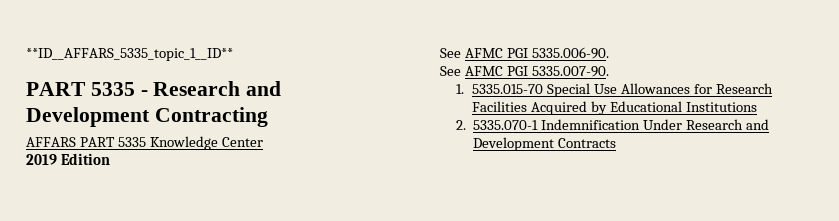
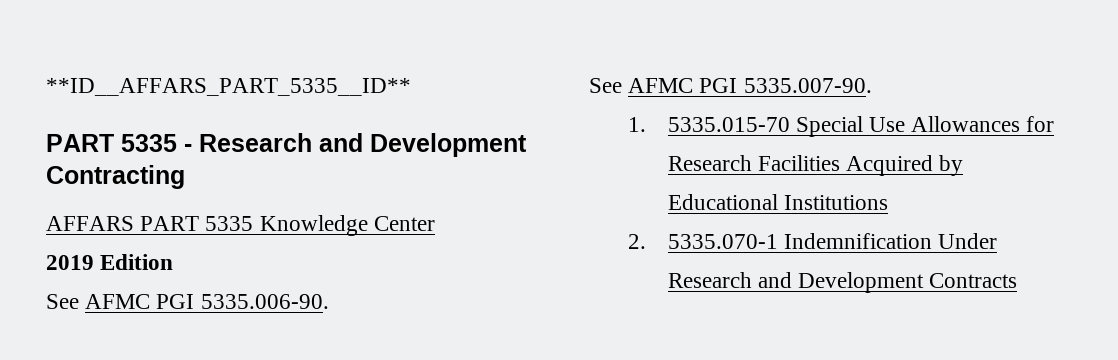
- **ID__AFFARS_5335_topic_1__ID**
+ **ID__AFFARS_PART_5335__ID**

